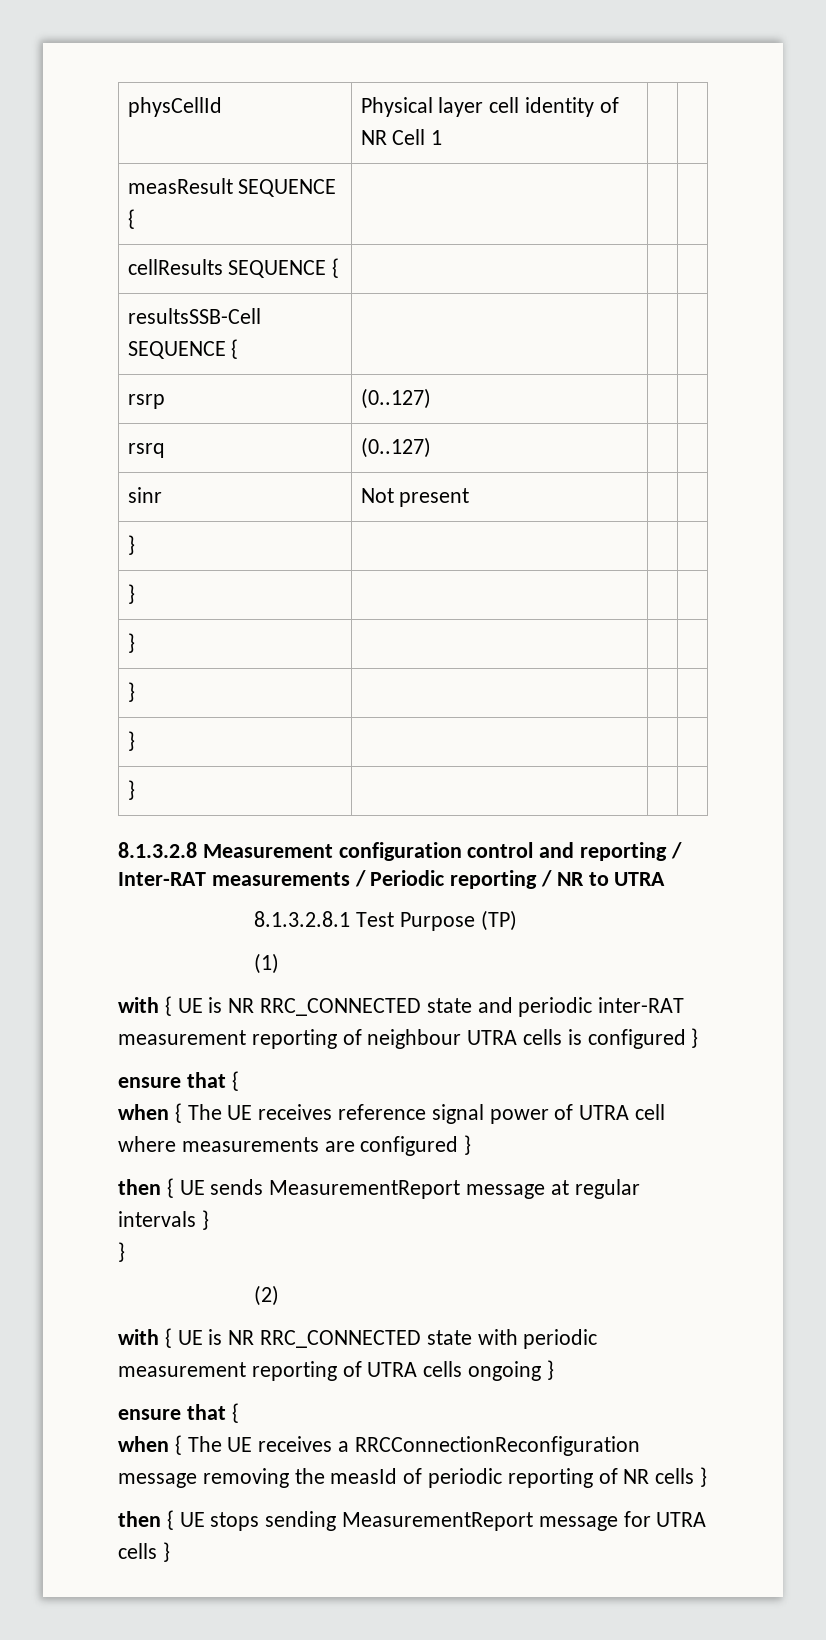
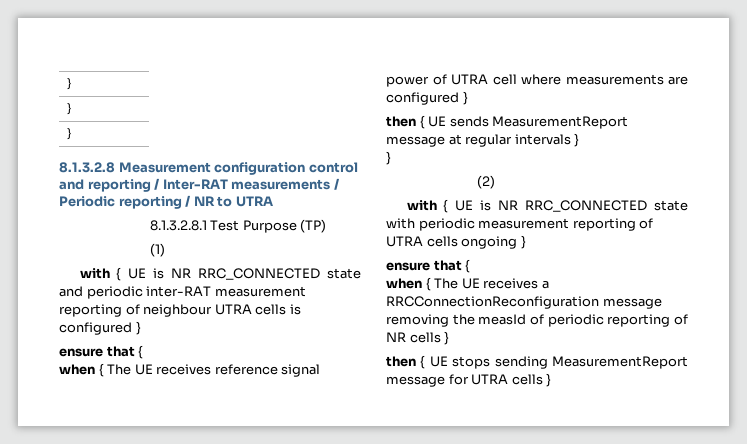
- physCellId | Physical layer cell identity of NR Cell 1 | |
- measResult SEQUENCE { | | |
- cellResults SEQUENCE { | | |
- resultsSSB-Cell SEQUENCE { | | |
- rsrp | (0..127) | |
- rsrq | (0..127) | |
- sinr | Not present | |
- } | | |
- } | | |
- } | | |

